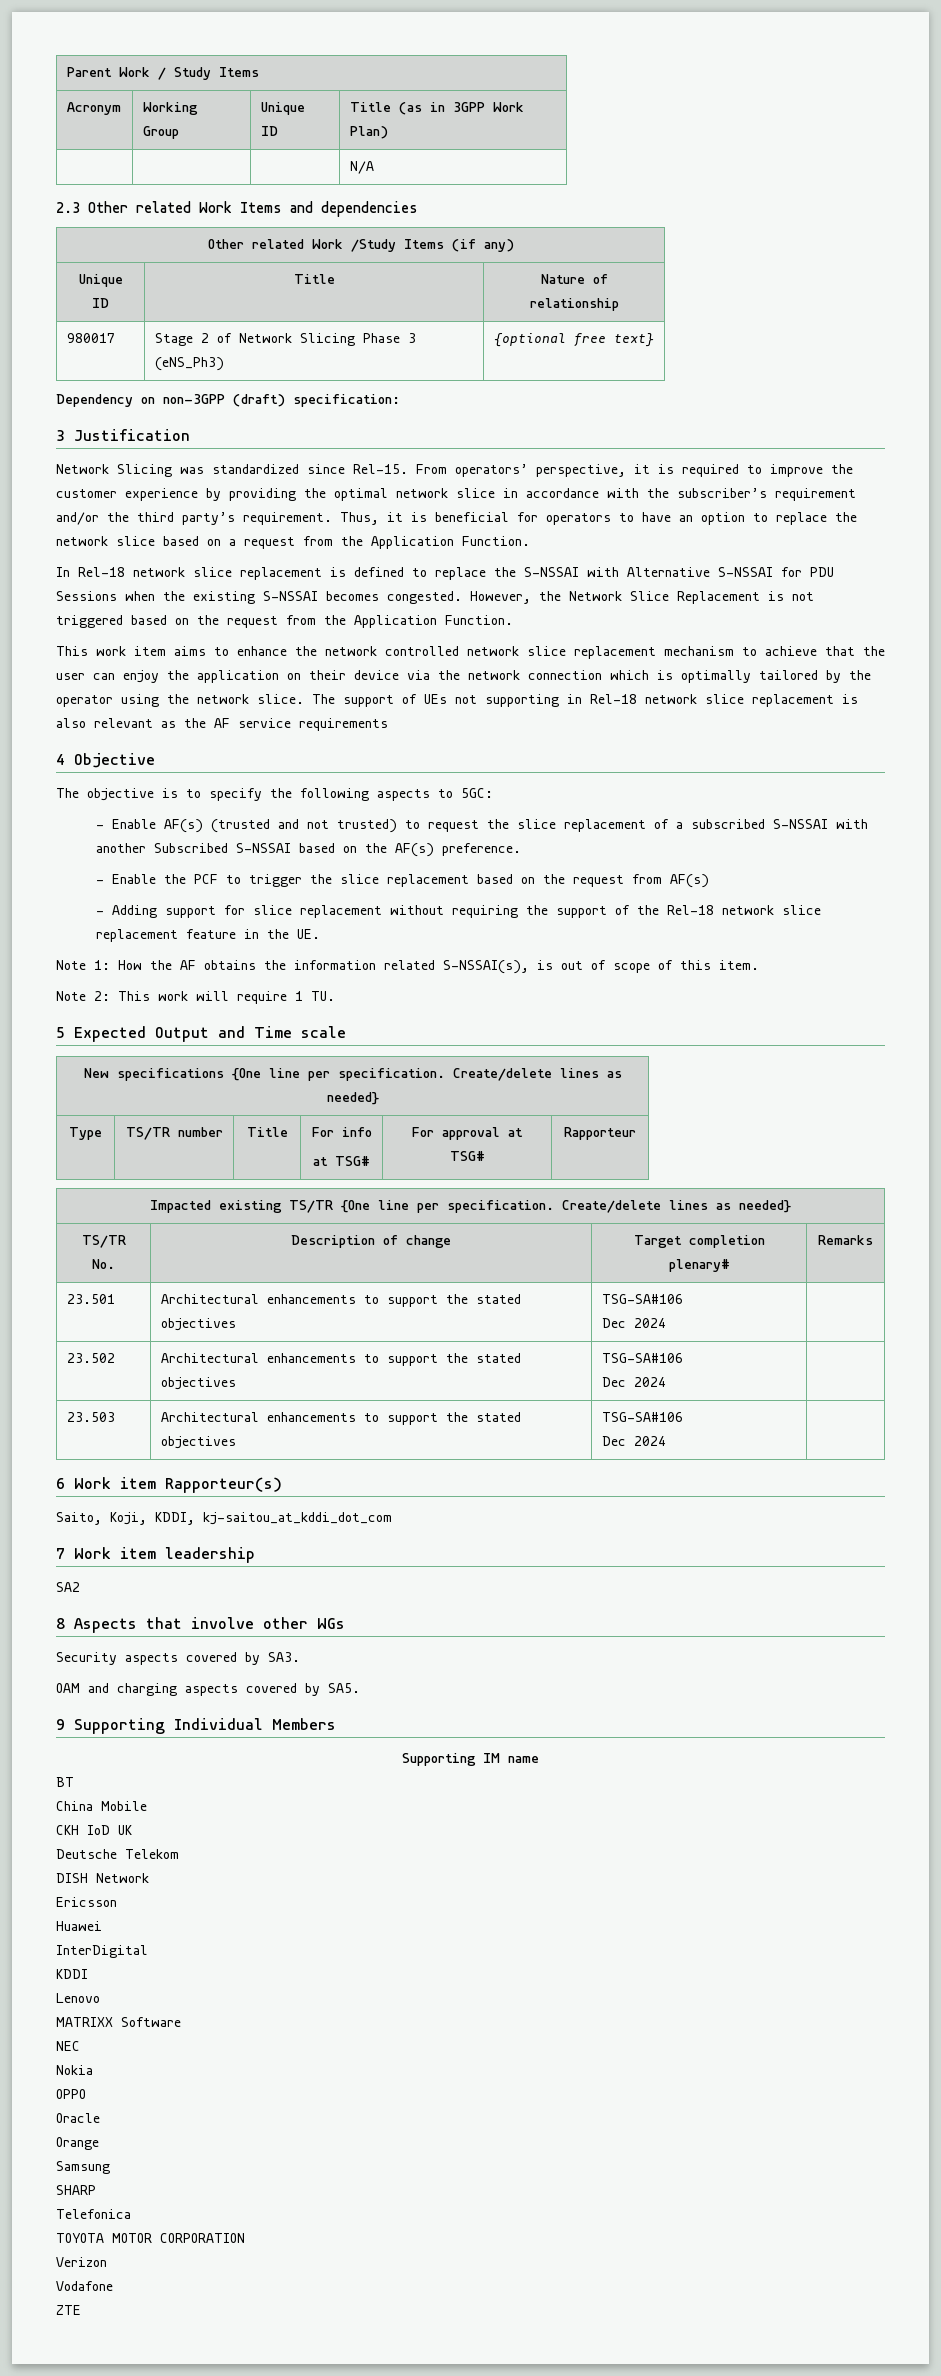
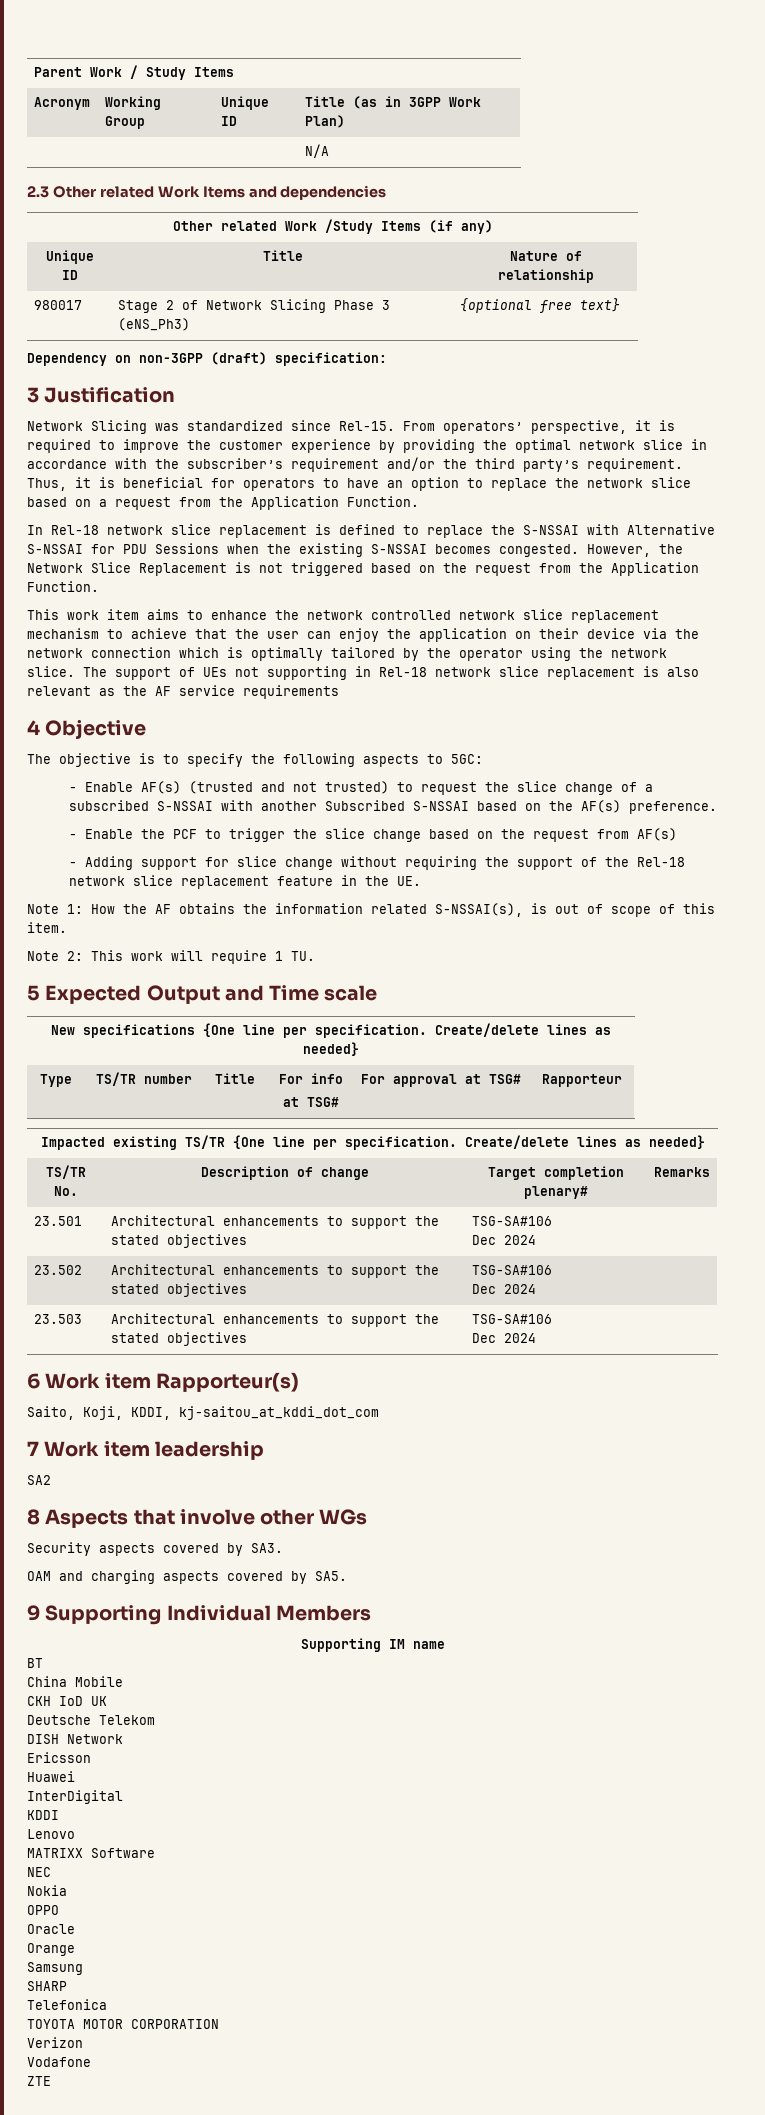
- - Enable AF(s) (trusted and not trusted) to request the slice replacement of a subscribed S-NSSAI with another Subscribed S-NSSAI based on the AF(s) preference.
+ - Enable AF(s) (trusted and not trusted) to request the slice change of a subscribed S-NSSAI with another Subscribed S-NSSAI based on the AF(s) preference.
- - Enable the PCF to trigger the slice replacement based on the request from AF(s)
+ - Enable the PCF to trigger the slice change based on the request from AF(s)
- - Adding support for slice replacement without requiring the support of the Rel-18 network slice replacement feature in the UE.
+ - Adding support for slice change without requiring the support of the Rel-18 network slice replacement feature in the UE.

